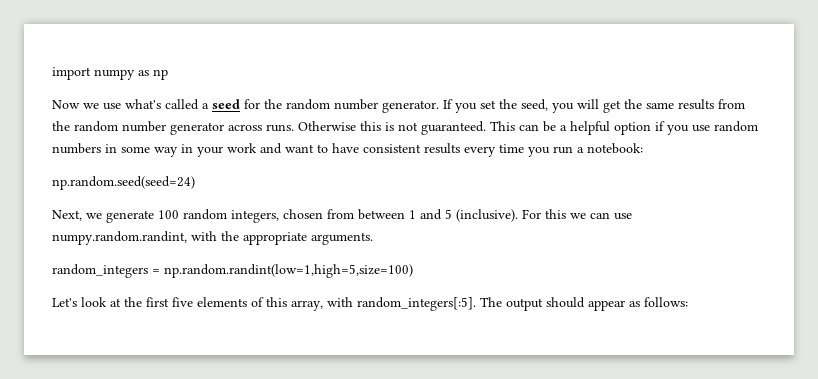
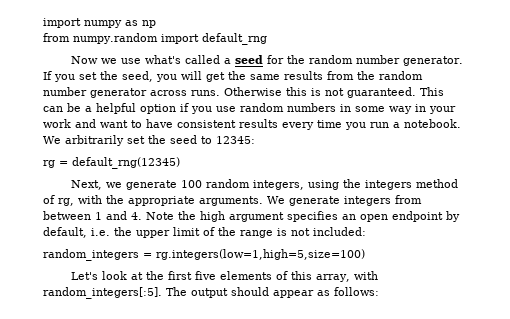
+ from numpy.random import default_rng
- This can be a helpful option if you use random numbers in some way in your work and want to have consistent results every time you run a notebook:
- np.random.seed(seed=24)
+ This can be a helpful option if you use random numbers in some way in your work and want to have consistent results every time you run a notebook. We arbitrarily set the seed to 12345:
+ rg = default_rng(12345)
- Next, we generate 100 random integers, chosen from between 1 and 5 (inclusive). For this we can use numpy.random.randint, with the appropriate arguments.
+ Next, we generate 100 random integers, using the integers method of rg, with the appropriate arguments. We generate integers from between 1 and 4. Note the high argument specifies an open endpoint by default, i.e. the upper limit of the range is not included:
- random_integers = np.random.randint(low=1,high=5,size=100)
+ random_integers = rg.integers(low=1,high=5,size=100)

